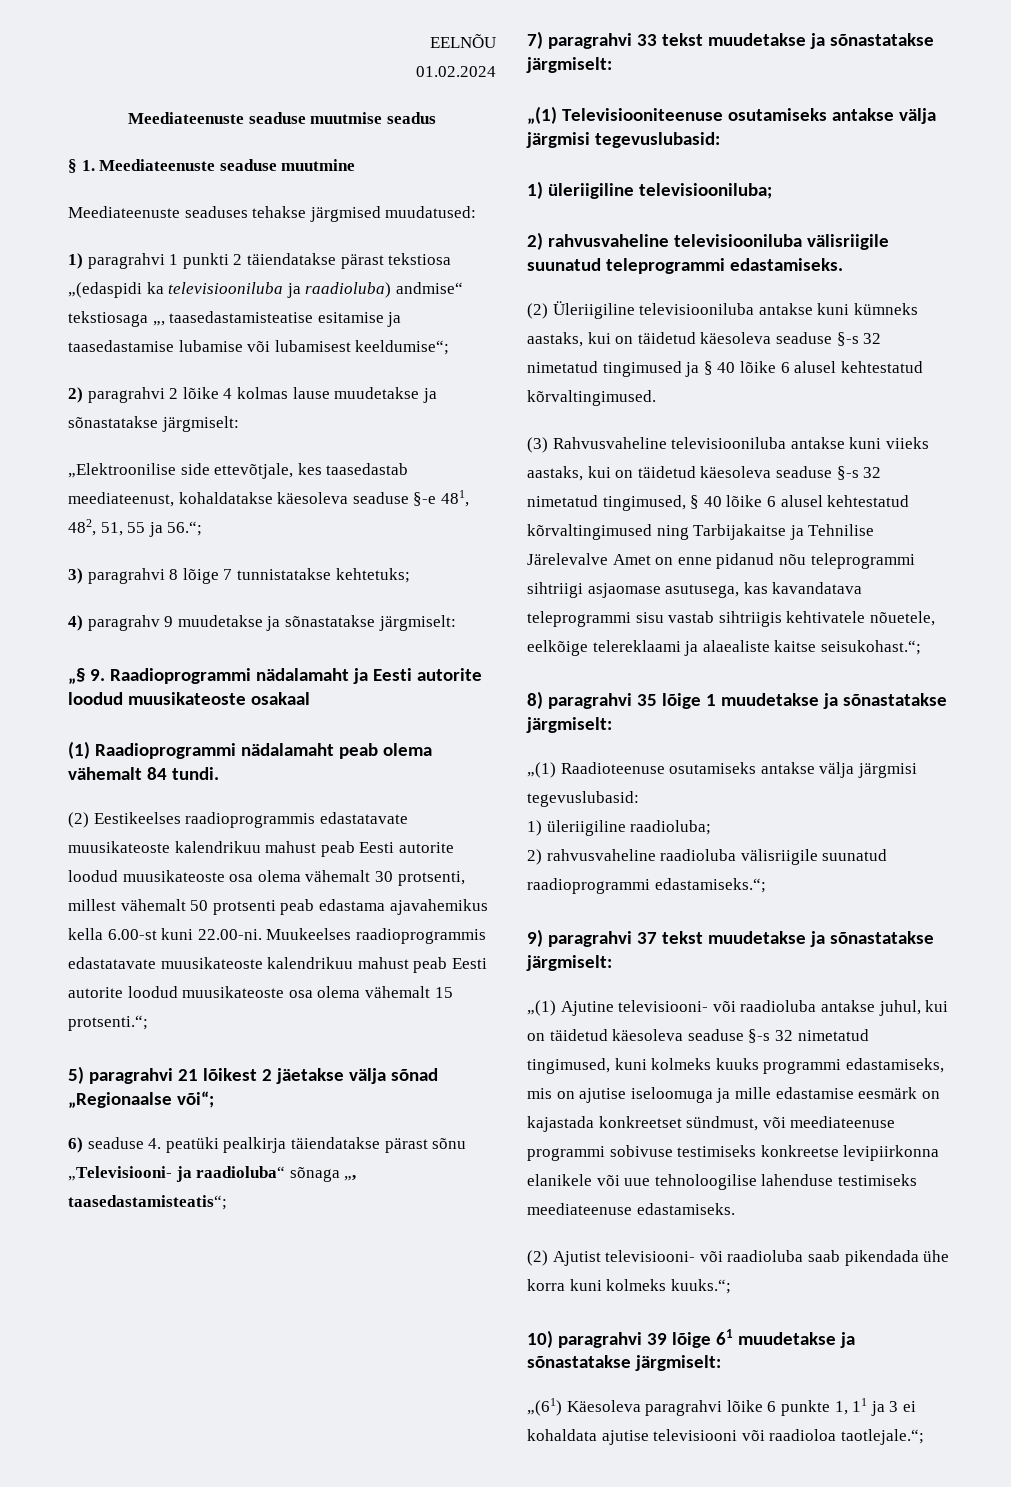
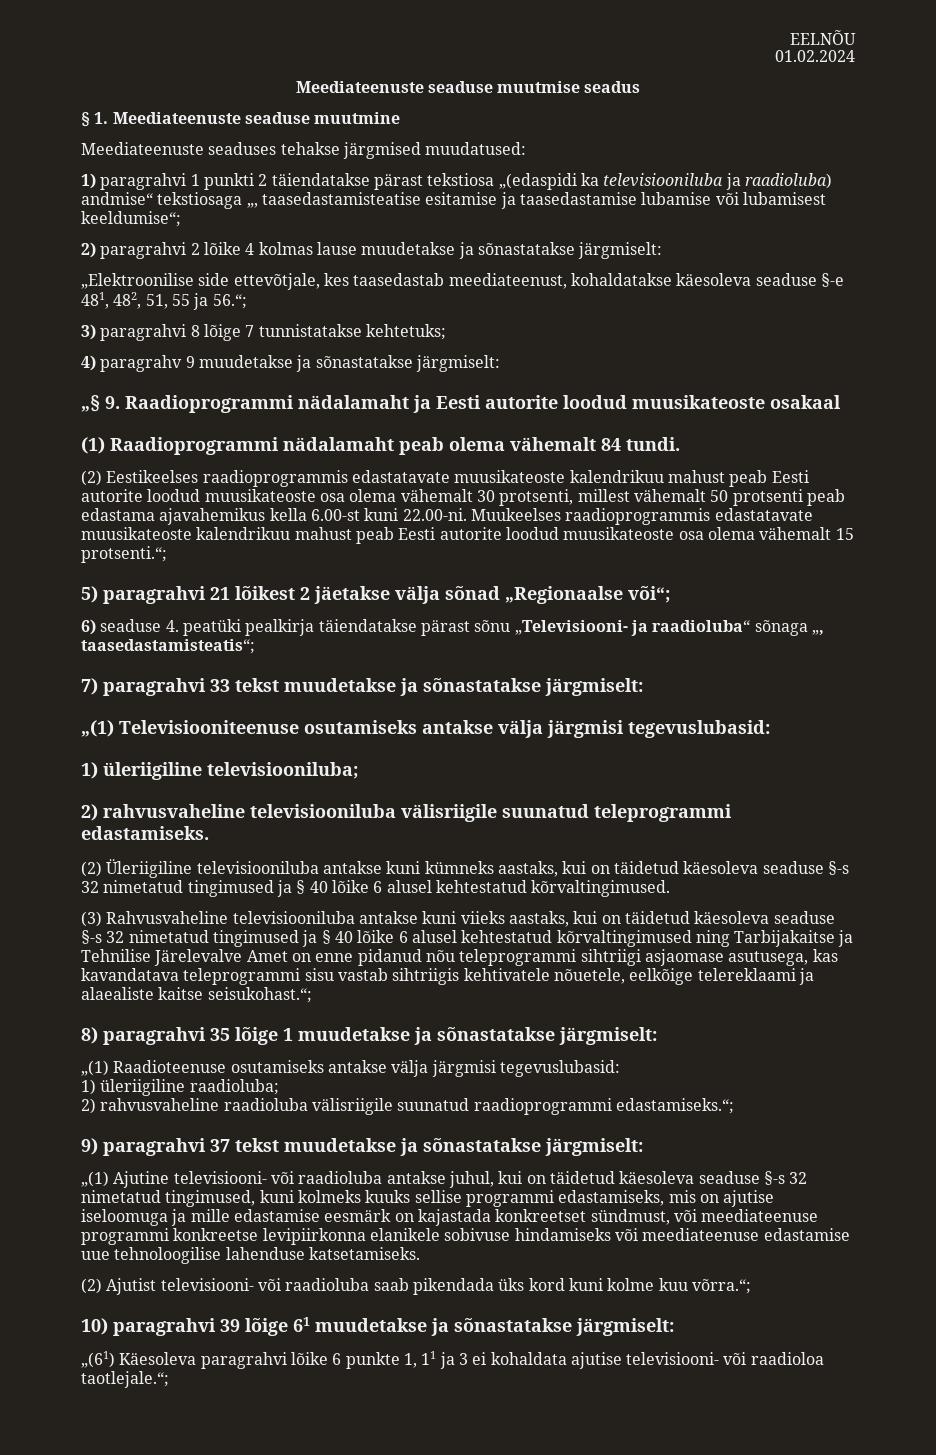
- (3) Rahvusvaheline televisiooniluba antakse kuni viieks aastaks, kui on täidetud käesoleva seaduse §-s 32 nimetatud tingimused, § 40 lõike 6 alusel kehtestatud kõrvaltingimused ning Tarbijakaitse ja Tehnilise Järelevalve Amet on enne pidanud nõu teleprogrammi sihtriigi asjaomase asutusega, kas kavandatava teleprogrammi sisu vastab sihtriigis kehtivatele nõuetele, eelkõige telereklaami ja alaealiste kaitse seisukohast.“;
+ (3) Rahvusvaheline televisiooniluba antakse kuni viieks aastaks, kui on täidetud käesoleva seaduse §-s 32 nimetatud tingimused ja § 40 lõike 6 alusel kehtestatud kõrvaltingimused ning Tarbijakaitse ja Tehnilise Järelevalve Amet on enne pidanud nõu teleprogrammi sihtriigi asjaomase asutusega, kas kavandatava teleprogrammi sisu vastab sihtriigis kehtivatele nõuetele, eelkõige telereklaami ja alaealiste kaitse seisukohast.“;
- „(1) Ajutine televisiooni- või raadioluba antakse juhul, kui on täidetud käesoleva seaduse §-s 32 nimetatud tingimused, kuni kolmeks kuuks programmi edastamiseks, mis on ajutise iseloomuga ja mille edastamise eesmärk on kajastada konkreetset sündmust, või meediateenuse programmi sobivuse testimiseks konkreetse levipiirkonna elanikele või uue tehnoloogilise lahenduse testimiseks meediateenuse edastamiseks.
+ „(1) Ajutine televisiooni- või raadioluba antakse juhul, kui on täidetud käesoleva seaduse §-s 32 nimetatud tingimused, kuni kolmeks kuuks sellise programmi edastamiseks, mis on ajutise iseloomuga ja mille edastamise eesmärk on kajastada konkreetset sündmust, või meediateenuse programmi konkreetse levipiirkonna elanikele sobivuse hindamiseks või meediateenuse edastamise uue tehnoloogilise lahenduse katsetamiseks.
- (2) Ajutist televisiooni- või raadioluba saab pikendada ühe korra kuni kolmeks kuuks.“;
+ (2) Ajutist televisiooni- või raadioluba saab pikendada üks kord kuni kolme kuu võrra.“;
- „(61) Käesoleva paragrahvi lõike 6 punkte 1, 11 ja 3 ei kohaldata ajutise televisiooni või raadioloa taotlejale.“;
+ „(61) Käesoleva paragrahvi lõike 6 punkte 1, 11 ja 3 ei kohaldata ajutise televisiooni- või raadioloa taotlejale.“;

